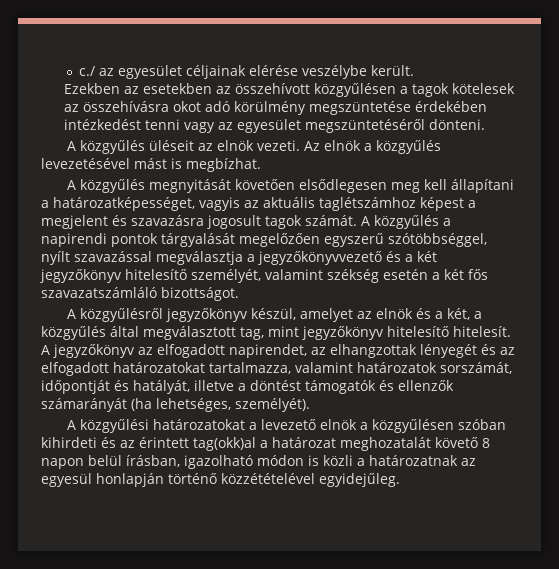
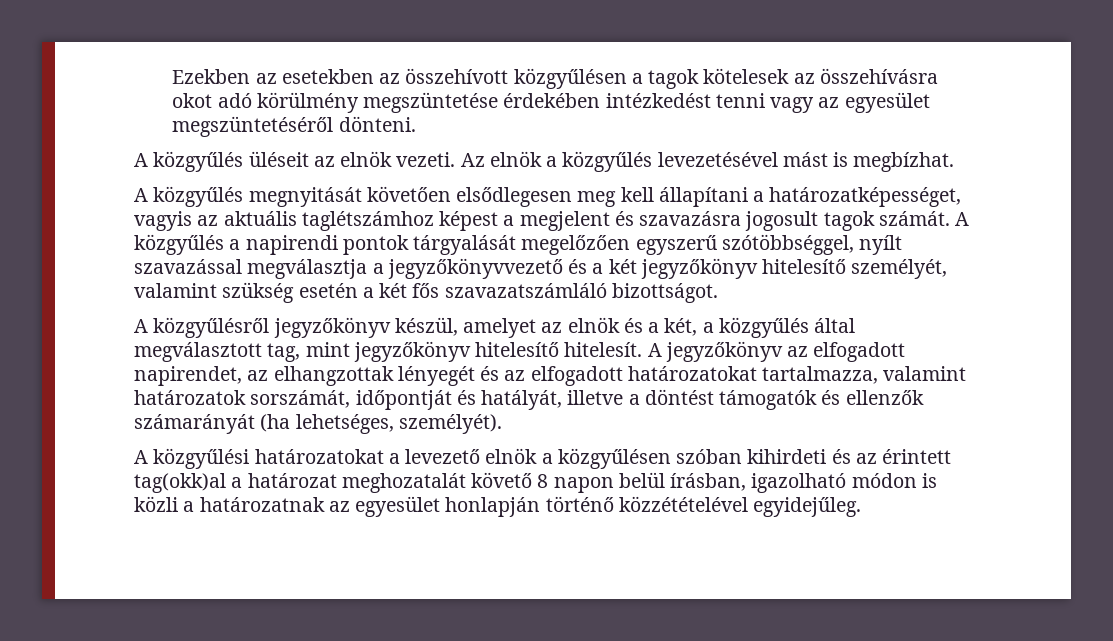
- c./ az egyesület céljainak elérése veszélybe került.
- A közgyűlés a napirendi pontok tárgyalását megelőzően egyszerű szótöbbséggel, nyílt szavazással megválasztja a jegyzőkönyvvezető és a két jegyzőkönyv hitelesítő személyét, valamint székség esetén a két fős szavazatszámláló bizottságot.
+ A közgyűlés a napirendi pontok tárgyalását megelőzően egyszerű szótöbbséggel, nyílt szavazással megválasztja a jegyzőkönyvvezető és a két jegyzőkönyv hitelesítő személyét, valamint szükség esetén a két fős szavazatszámláló bizottságot.
- A közgyűlési határozatokat a levezető elnök a közgyűlésen szóban kihirdeti és az érintett tag(okk)al a határozat meghozatalát követő 8 napon belül írásban, igazolható módon is közli a határozatnak az egyesül honlapján történő közzétételével egyidejűleg.
+ A közgyűlési határozatokat a levezető elnök a közgyűlésen szóban kihirdeti és az érintett tag(okk)al a határozat meghozatalát követő 8 napon belül írásban, igazolható módon is közli a határozatnak az egyesület honlapján történő közzétételével egyidejűleg.

